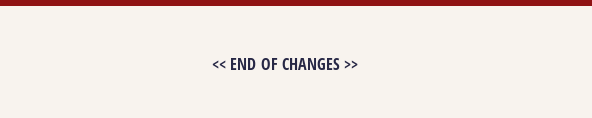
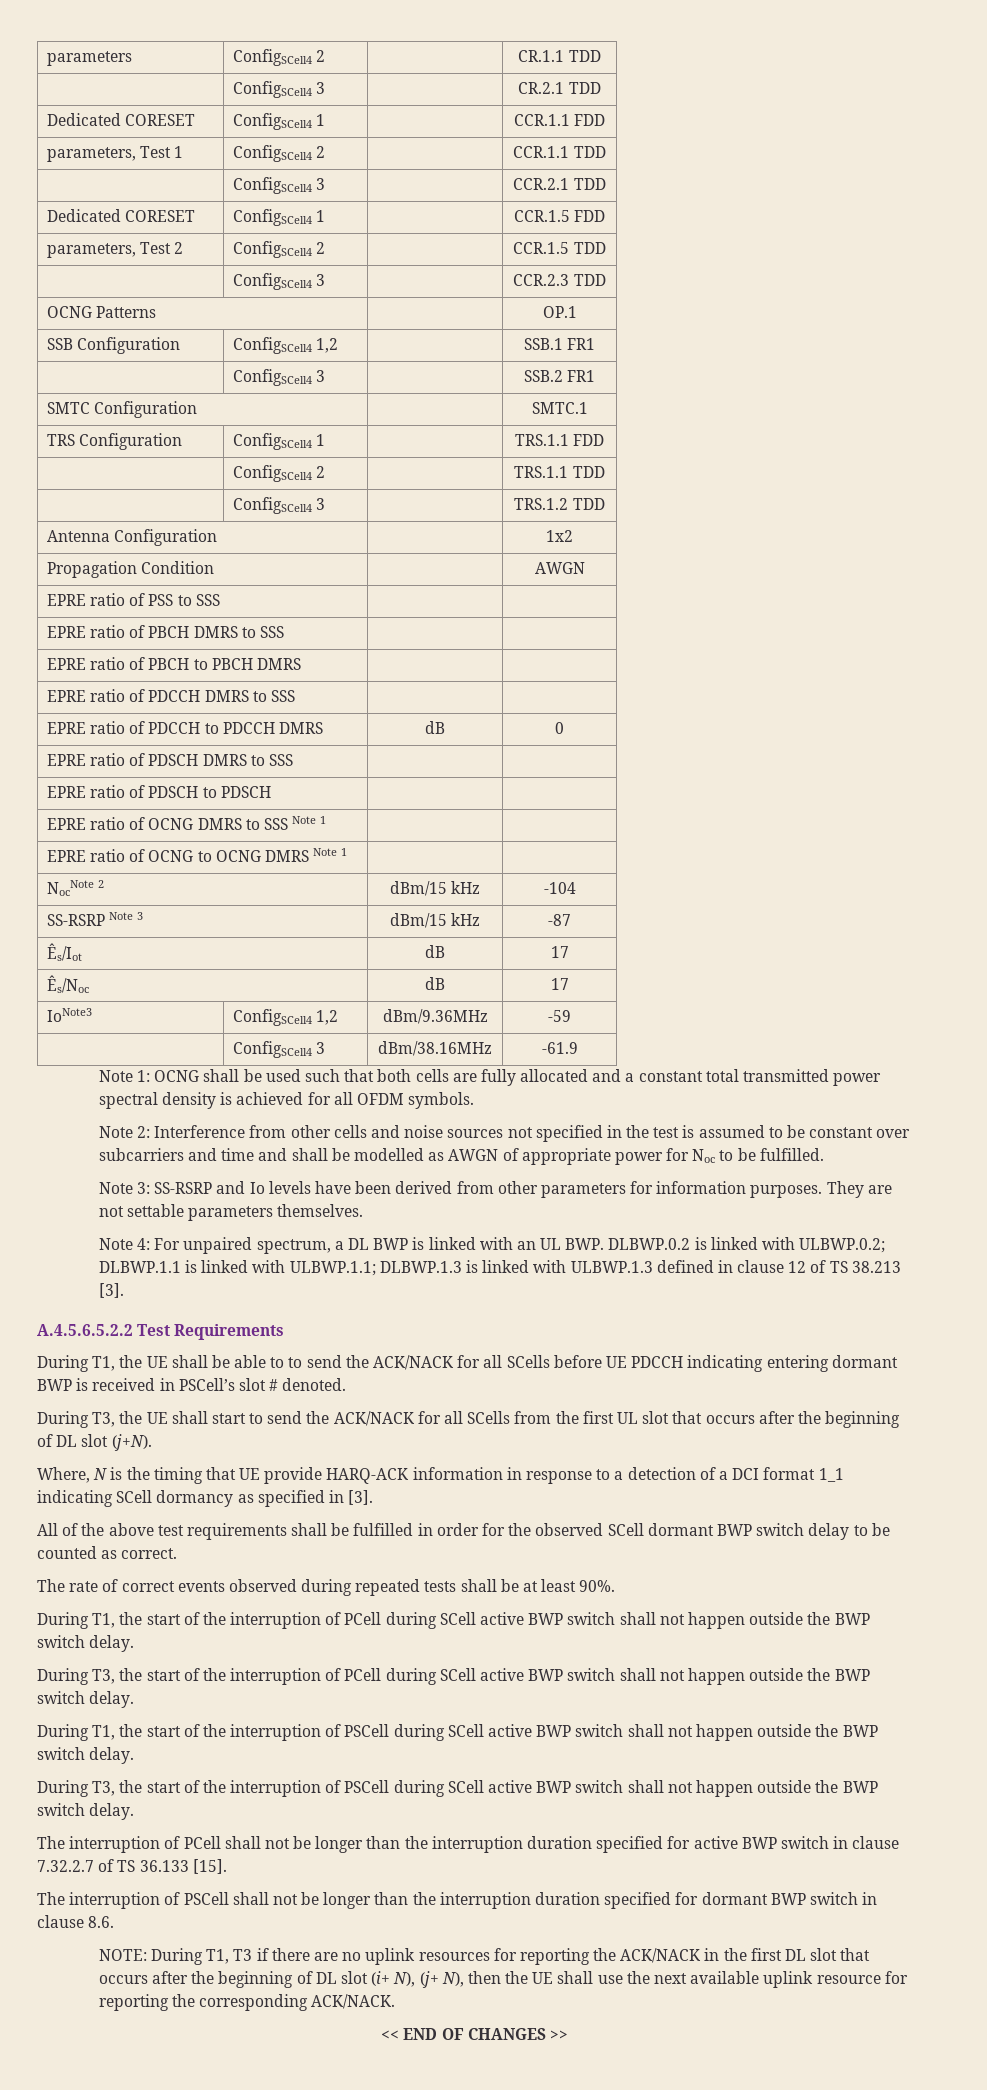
+ parameters | ConfigSCell4 2 | | CR.1.1 TDD
+ | ConfigSCell4 3 | | CR.2.1 TDD
+ Dedicated CORESET | ConfigSCell4 1 | | CCR.1.1 FDD
+ parameters, Test 1 | ConfigSCell4 2 | | CCR.1.1 TDD
+ | ConfigSCell4 3 | | CCR.2.1 TDD
+ Dedicated CORESET | ConfigSCell4 1 | | CCR.1.5 FDD
+ parameters, Test 2 | ConfigSCell4 2 | | CCR.1.5 TDD
+ | ConfigSCell4 3 | | CCR.2.3 TDD
+ OCNG Patterns | | OP.1
+ SSB Configuration | ConfigSCell4 1,2 | | SSB.1 FR1
+ | ConfigSCell4 3 | | SSB.2 FR1
+ SMTC Configuration | | SMTC.1
+ TRS Configuration | ConfigSCell4 1 | | TRS.1.1 FDD
+ | ConfigSCell4 2 | | TRS.1.1 TDD
+ | ConfigSCell4 3 | | TRS.1.2 TDD
+ Antenna Configuration | | 1x2
+ Propagation Condition | | AWGN
+ EPRE ratio of PSS to SSS | |
+ EPRE ratio of PBCH DMRS to SSS | |
+ EPRE ratio of PBCH to PBCH DMRS | |
+ EPRE ratio of PDCCH DMRS to SSS | |
+ EPRE ratio of PDCCH to PDCCH DMRS | dB | 0
+ EPRE ratio of PDSCH DMRS to SSS | |
+ EPRE ratio of PDSCH to PDSCH | |
+ EPRE ratio of OCNG DMRS to SSS Note 1 | |
+ EPRE ratio of OCNG to OCNG DMRS Note 1 | |
+ NocNote 2 | dBm/15 kHz | -104
+ SS-RSRP Note 3 | dBm/15 kHz | -87
+ Ês/Iot | dB | 17
+ Ês/Noc | dB | 17
+ IoNote3 | ConfigSCell4 1,2 | dBm/9.36MHz | -59
+ | ConfigSCell4 3 | dBm/38.16MHz | -61.9
+ Note 1: OCNG shall be used such that both cells are fully allocated and a constant total transmitted power spectral density is achieved for all OFDM symbols.
+ Note 2: Interference from other cells and noise sources not specified in the test is assumed to be constant over subcarriers and time and shall be modelled as AWGN of appropriate power for Noc to be fulfilled.
+ Note 3: SS-RSRP and Io levels have been derived from other parameters for information purposes. They are not settable parameters themselves.
+ Note 4: For unpaired spectrum, a DL BWP is linked with an UL BWP. DLBWP.0.2 is linked with ULBWP.0.2; DLBWP.1.1 is linked with ULBWP.1.1; DLBWP.1.3 is linked with ULBWP.1.3 defined in clause 12 of TS 38.213 [3].
+ A.4.5.6.5.2.2 Test Requirements
+ During T1, the UE shall be able to to send the ACK/NACK for all SCells before UE PDCCH indicating entering dormant BWP is received in PSCell’s slot # denoted.
+ During T3, the UE shall start to send the ACK/NACK for all SCells from the first UL slot that occurs after the beginning of DL slot (j+N).
+ Where, N is the timing that UE provide HARQ-ACK information in response to a detection of a DCI format 1_1 indicating SCell dormancy as specified in [3].
+ All of the above test requirements shall be fulfilled in order for the observed SCell dormant BWP switch delay to be counted as correct.
+ The rate of correct events observed during repeated tests shall be at least 90%.
+ During T1, the start of the interruption of PCell during SCell active BWP switch shall not happen outside the BWP switch delay.
+ During T3, the start of the interruption of PCell during SCell active BWP switch shall not happen outside the BWP switch delay.
+ During T1, the start of the interruption of PSCell during SCell active BWP switch shall not happen outside the BWP switch delay.
+ During T3, the start of the interruption of PSCell during SCell active BWP switch shall not happen outside the BWP switch delay.
+ The interruption of PCell shall not be longer than the interruption duration specified for active BWP switch in clause 7.32.2.7 of TS 36.133 [15].
+ The interruption of PSCell shall not be longer than the interruption duration specified for dormant BWP switch in clause 8.6.
+ NOTE: During T1, T3 if there are no uplink resources for reporting the ACK/NACK in the first DL slot that occurs after the beginning of DL slot (i+ N), (j+ N), then the UE shall use the next available uplink resource for reporting the corresponding ACK/NACK.

